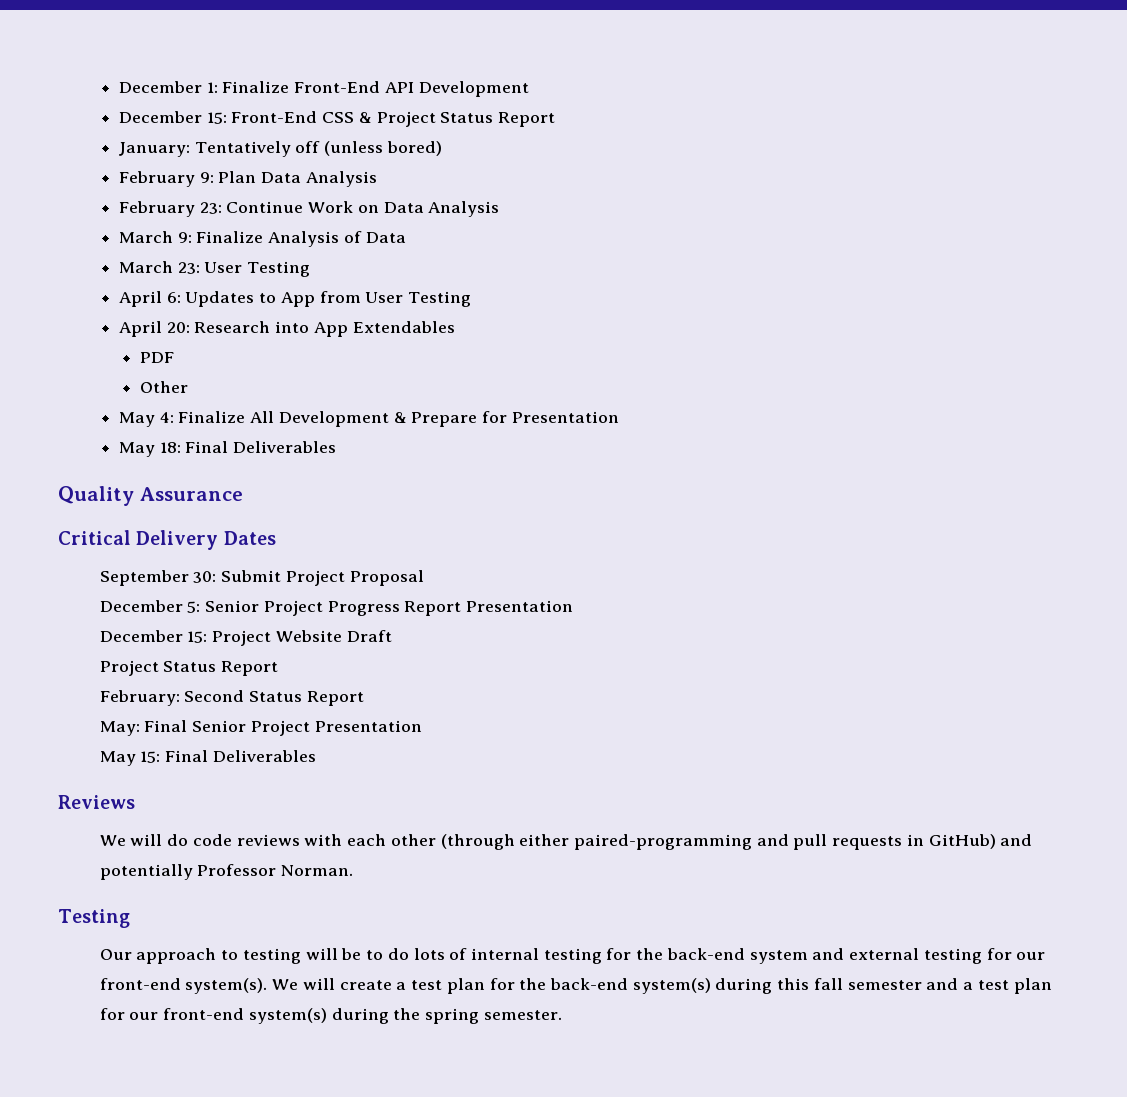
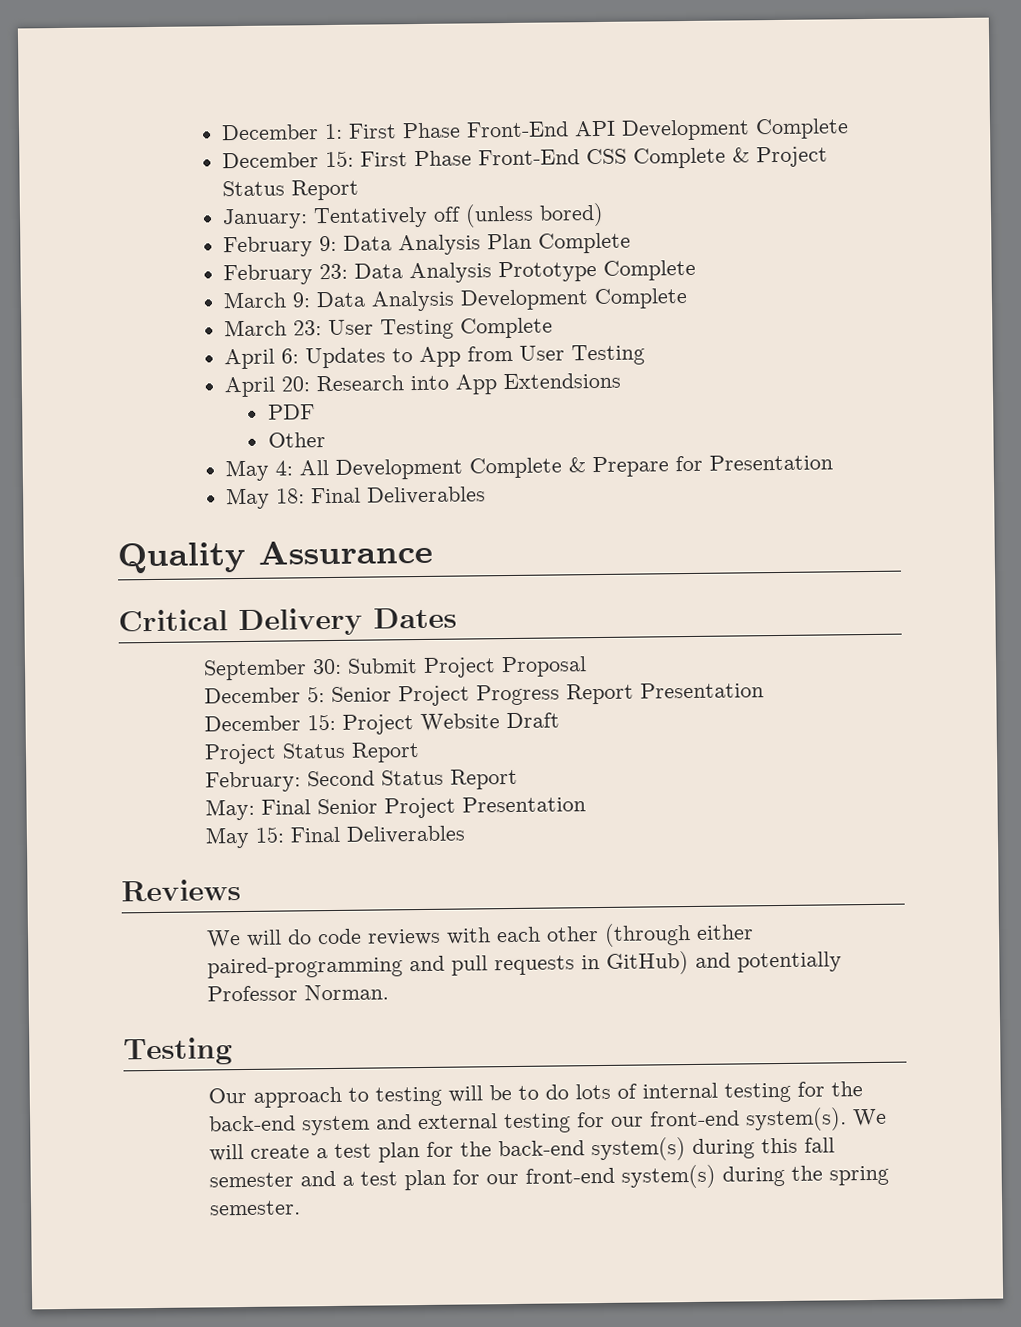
- December 1: Finalize Front-End API Development
- December 15: Front-End CSS & Project Status Report
+ December 1: First Phase Front-End API Development Complete
+ December 15: First Phase Front-End CSS Complete & Project Status Report
- February 9: Plan Data Analysis
+ February 9: Data Analysis Plan Complete
- February 23: Continue Work on Data Analysis
+ February 23: Data Analysis Prototype Complete
- March 9: Finalize Analysis of Data
+ March 9: Data Analysis Development Complete
- March 23: User Testing
+ March 23: User Testing Complete
- April 20: Research into App Extendables
+ April 20: Research into App Extendsions
- May 4: Finalize All Development & Prepare for Presentation
+ May 4: All Development Complete & Prepare for Presentation

